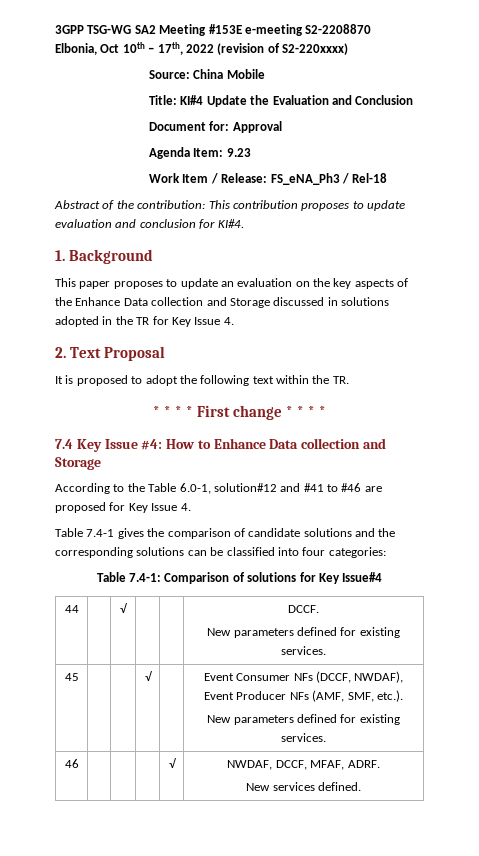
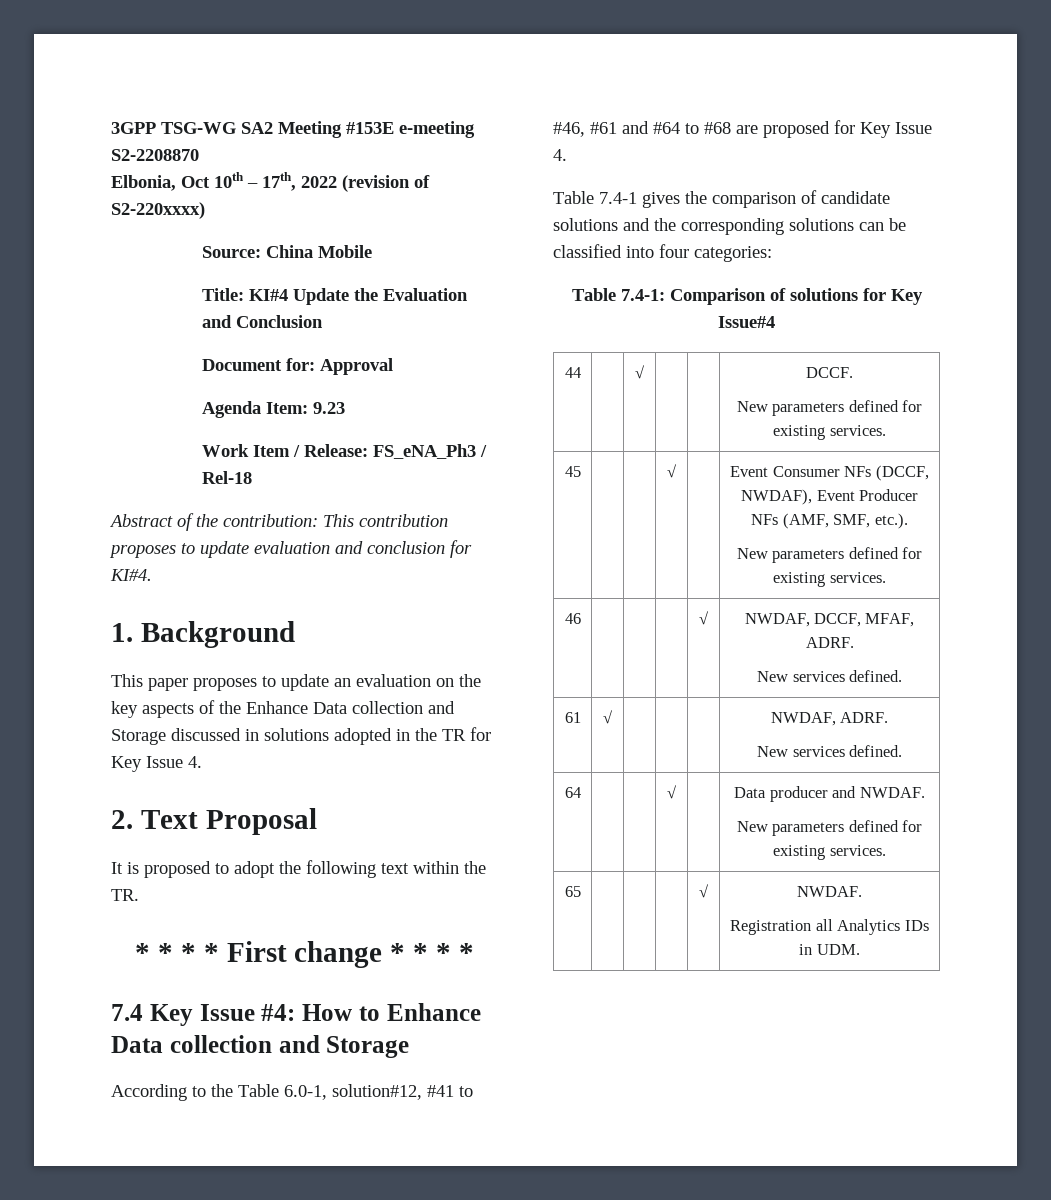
- According to the Table 6.0-1, solution#12 and #41 to #46 are proposed for Key Issue 4.
+ According to the Table 6.0-1, solution#12, #41 to #46, #61 and #64 to #68 are proposed for Key Issue 4.
+ 61 | √ | | | | NWDAF, ADRF.
+ New services defined.
+ 64 | | | √ | | Data producer and NWDAF.
+ New parameters defined for existing services.
+ 65 | | | | √ | NWDAF.
+ Registration all Analytics IDs in UDM.

